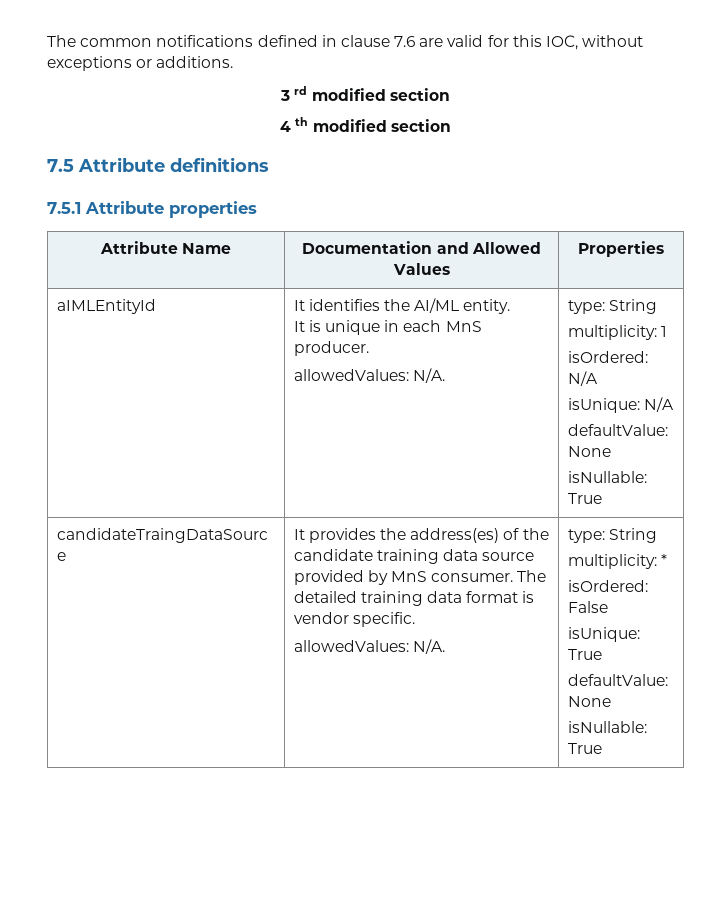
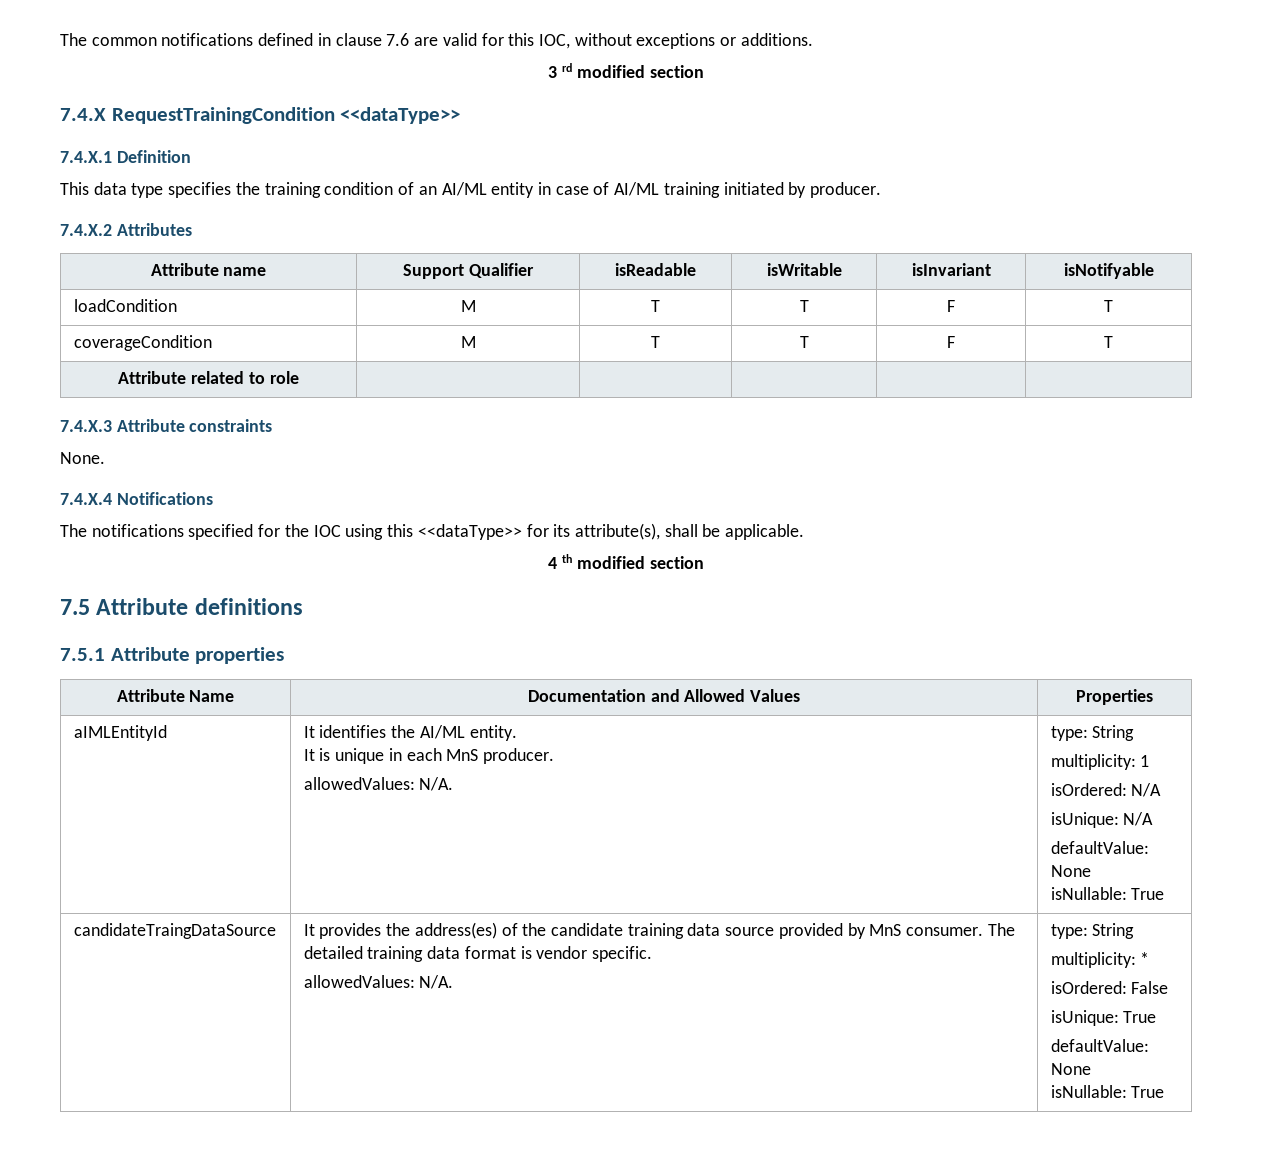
+ 7.4.X RequestTrainingCondition <<dataType>>
+ 7.4.X.1 Definition
+ This data type specifies the training condition of an AI/ML entity in case of AI/ML training initiated by producer.
+ 7.4.X.2 Attributes
+ Attribute name | Support Qualifier | isReadable | isWritable | isInvariant | isNotifyable
+ loadCondition | M | T | T | F | T
+ coverageCondition | M | T | T | F | T
+ Attribute related to role | | | | |
+ 7.4.X.3 Attribute constraints
+ None.
+ 7.4.X.4 Notifications
+ The notifications specified for the IOC using this <<dataType>> for its attribute(s), shall be applicable.

